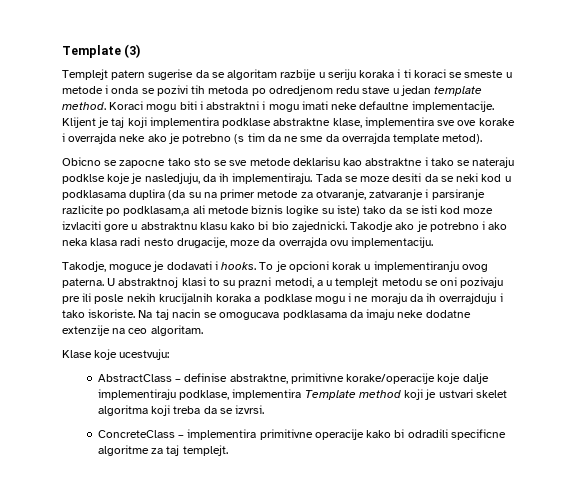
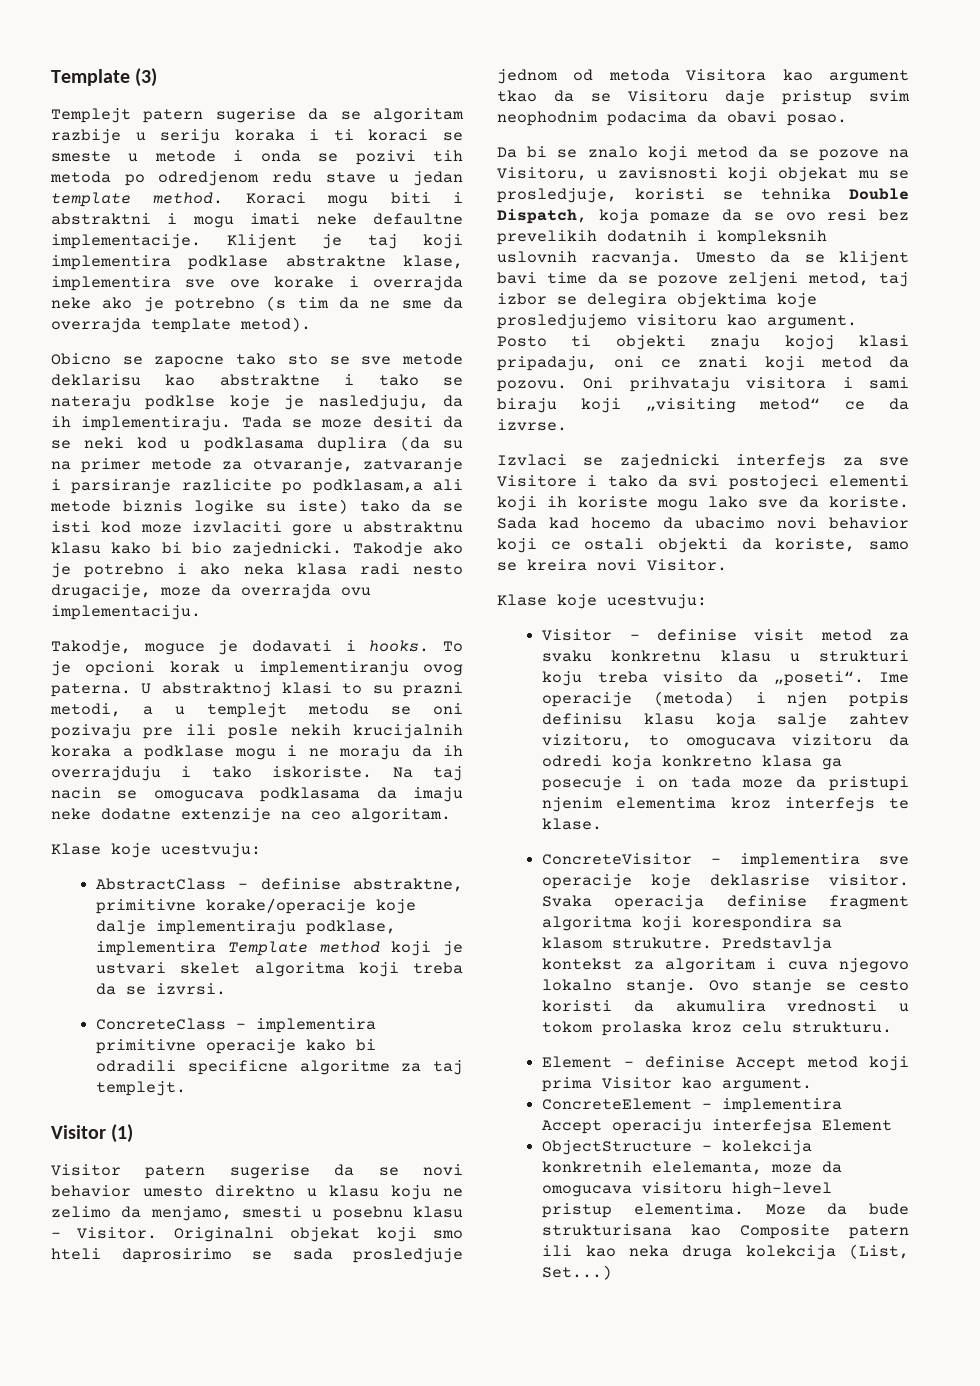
+ Visitor (1)
+ Visitor patern sugerise da se novi behavior umesto direktno u klasu koju ne zelimo da menjamo, smesti u posebnu klasu – Visitor. Originalni objekat koji smo hteli daprosirimo se sada prosledjuje jednom od metoda Visitora kao argument tkao da se Visitoru daje pristup svim neophodnim podacima da obavi posao.
+ Da bi se znalo koji metod da se pozove na Visitoru, u zavisnosti koji objekat mu se prosledjuje, koristi se tehnika Double Dispatch, koja pomaze da se ovo resi bez prevelikih dodatnih i kompleksnih uslovnih racvanja. Umesto da se klijent bavi time da se pozove zeljeni metod, taj izbor se delegira objektima koje prosledjujemo visitoru kao argument. Posto ti objekti znaju kojoj klasi pripadaju, oni ce znati koji metod da pozovu. Oni prihvataju visitora i sami biraju koji „visiting metod“ ce da izvrse.
+ Izvlaci se zajednicki interfejs za sve Visitore i tako da svi postojeci elementi koji ih koriste mogu lako sve da koriste. Sada kad hocemo da ubacimo novi behavior koji ce ostali objekti da koriste, samo se kreira novi Visitor.
+ Klase koje ucestvuju:
+ Visitor – definise visit metod za svaku konkretnu klasu u strukturi koju treba visito da „poseti“. Ime operacije (metoda) i njen potpis definisu klasu koja salje zahtev vizitoru, to omogucava vizitoru da odredi koja konkretno klasa ga posecuje i on tada moze da pristupi njenim elementima kroz interfejs te klase.
+ ConcreteVisitor – implementira sve operacije koje deklasrise visitor. Svaka operacija definise fragment algoritma koji korespondira sa klasom strukutre. Predstavlja kontekst za algoritam i cuva njegovo lokalno stanje. Ovo stanje se cesto koristi da akumulira vrednosti u tokom prolaska kroz celu strukturu.
+ Element – definise Accept metod koji prima Visitor kao argument.
+ ConcreteElement – implementira Accept operaciju interfejsa Element
+ ObjectStructure – kolekcija konkretnih elelemanta, moze da omogucava visitoru high-level pristup elementima. Moze da bude strukturisana kao Composite patern ili kao neka druga kolekcija (List, Set...)

